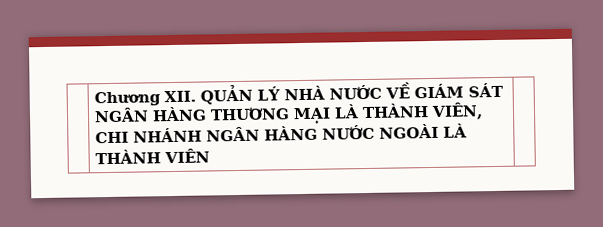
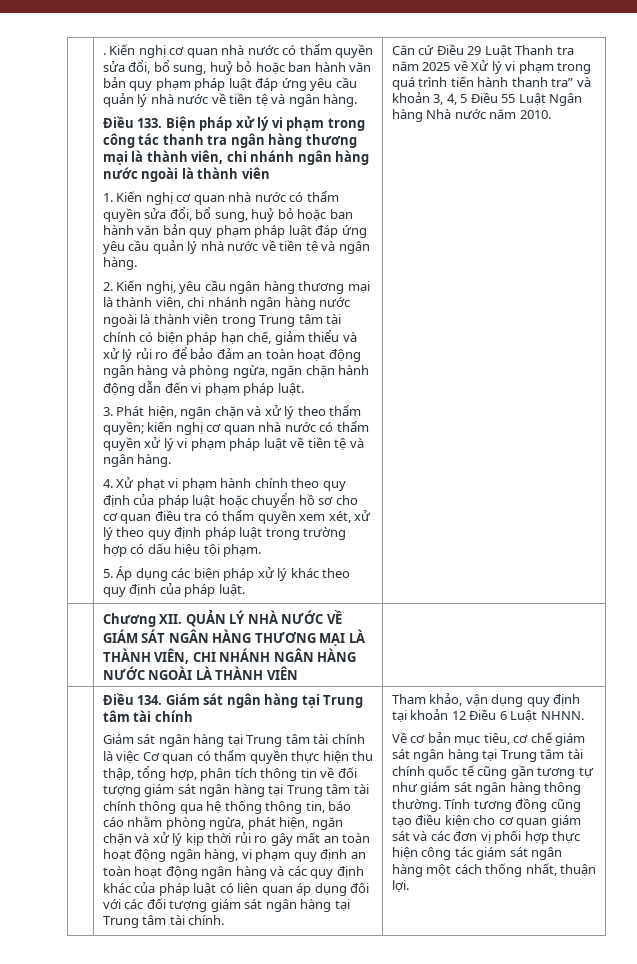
+ . Kiến nghị cơ quan nhà nước có thẩm quyền sửa đổi, bổ sung, huỷ bỏ hoặc ban hành văn bản quy phạm pháp luật đáp ứng yêu cầu quản lý nhà nước về tiền tệ và ngân hàng.
+ Điều 133. Biện pháp xử lý vi phạm trong công tác thanh tra ngân hàng thương mại là thành viên, chi nhánh ngân hàng nước ngoài là thành viên
+ 1. Kiến nghị cơ quan nhà nước có thẩm quyền sửa đổi, bổ sung, huỷ bỏ hoặc ban hành văn bản quy phạm pháp luật đáp ứng yêu cầu quản lý nhà nước về tiền tệ và ngân hàng.
+ 2. Kiến nghị, yêu cầu ngân hàng thương mại là thành viên, chi nhánh ngân hàng nước ngoài là thành viên trong Trung tâm tài chính có biện pháp hạn chế, giảm thiểu và xử lý rủi ro để bảo đảm an toàn hoạt động ngân hàng và phòng ngừa, ngăn chặn hành động dẫn đến vi phạm pháp luật.
+ 3. Phát hiện, ngăn chặn và xử lý theo thẩm quyền; kiến nghị cơ quan nhà nước có thẩm quyền xử lý vi phạm pháp luật về tiền tệ và ngân hàng.
+ 4. Xử phạt vi phạm hành chính theo quy định của pháp luật hoặc chuyển hồ sơ cho cơ quan điều tra có thẩm quyền xem xét, xử lý theo quy định pháp luật trong trường hợp có dấu hiệu tội phạm.
+ 5. Áp dụng các biện pháp xử lý khác theo quy định của pháp luật. | Căn cứ Điều 29 Luật Thanh tra năm 2025 về Xử lý vi phạm trong quá trình tiến hành thanh tra” và khoản 3, 4, 5 Điều 55 Luật Ngân hàng Nhà nước năm 2010.
+ Điều 134. Giám sát ngân hàng tại Trung tâm tài chính
+ Giám sát ngân hàng tại Trung tâm tài chính là việc Cơ quan có thẩm quyền thực hiện thu thập, tổng hợp, phân tích thông tin về đối tượng giám sát ngân hàng tại Trung tâm tài chính thông qua hệ thống thông tin, báo cáo nhằm phòng ngừa, phát hiện, ngăn chặn và xử lý kịp thời rủi ro gây mất an toàn hoạt động ngân hàng, vi phạm quy định an toàn hoạt động ngân hàng và các quy định khác của pháp luật có liên quan áp dụng đối với các đối tượng giám sát ngân hàng tại Trung tâm tài chính. | Tham khảo, vận dụng quy định tại khoản 12 Điều 6 Luật NHNN.
+ Về cơ bản mục tiêu, cơ chế giám sát ngân hàng tại Trung tâm tài chính quốc tế cũng gần tương tự như giám sát ngân hàng thông thường. Tính tương đồng cũng tạo điều kiện cho cơ quan giám sát và các đơn vị phối hợp thực hiện công tác giám sát ngân hàng một cách thống nhất, thuận lợi.

